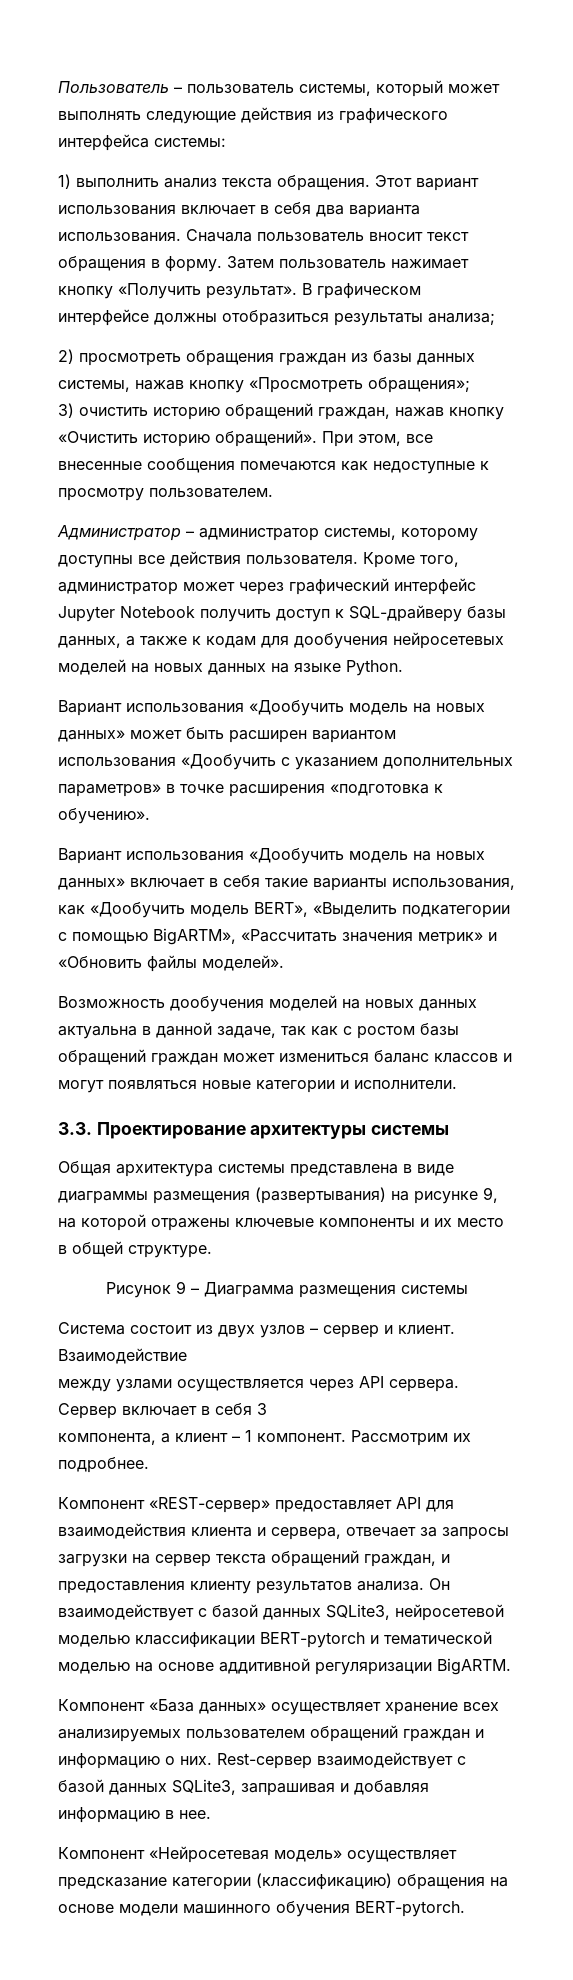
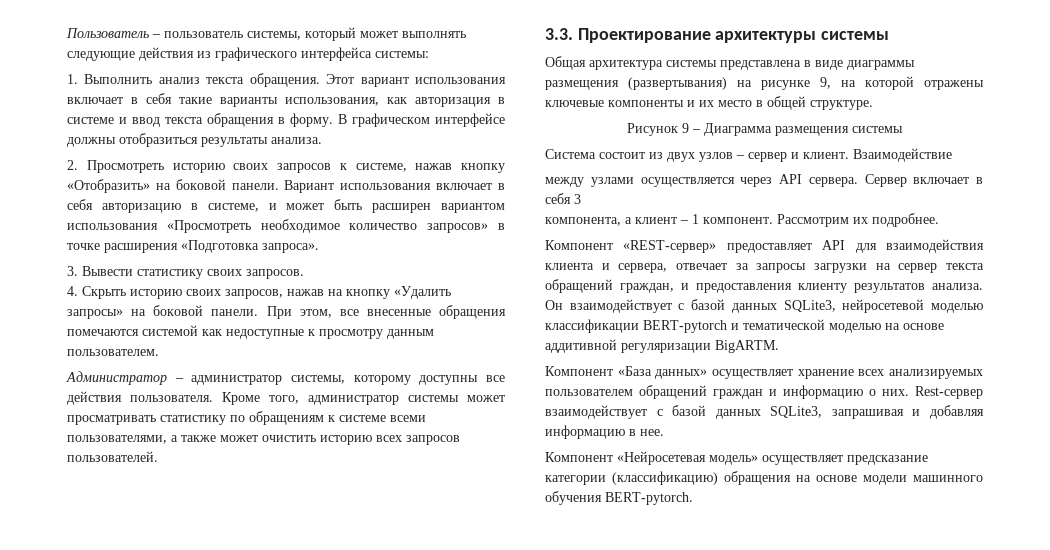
- 1) выполнить анализ текста обращения.
+ 1. Выполнить анализ текста обращения.
- Этот вариант использования включает в себя два варианта использования. Сначала пользователь вносит текст обращения в форму. Затем пользователь нажимает кнопку «Получить результат».
+ Этот вариант использования включает в себя такие варианты использования, как авторизация в системе и ввод текста обращения в форму.
- В графическом интерфейсе должны отобразиться результаты анализа;
- 2) просмотреть обращения граждан из базы данных системы, нажав кнопку «Просмотреть обращения»;
- 3) очистить историю обращений граждан, нажав кнопку «Очистить историю обращений».
+ В графическом интерфейсе должны отобразиться результаты анализа.
+ 2. Просмотреть историю своих запросов к системе, нажав кнопку «Отобразить» на боковой панели. Вариант использования включает в себя авторизацию в системе, и может быть расширен вариантом использования «Просмотреть необходимое количество запросов» в точке расширения «Подготовка запроса».
+ 3. Вывести статистику своих запросов.
+ 4. Скрыть историю своих запросов, нажав на кнопку «Удалить запросы» на боковой панели.
- При этом, все внесенные сообщения помечаются как недоступные к просмотру пользователем.
+ При этом, все внесенные обращения помечаются системой как недоступные к просмотру данным пользователем.
- Кроме того, администратор может через графический интерфейс Jupyter Notebook получить доступ к SQL-драйверу базы данных, а также к кодам для дообучения нейросетевых моделей на новых данных на языке Python.
- Вариант использования «Дообучить модель на новых данных» может быть расширен вариантом использования «Дообучить с указанием дополнительных параметров» в точке расширения «подготовка к обучению».
- Вариант использования «Дообучить модель на новых данных» включает в себя такие варианты использования, как «Дообучить модель BERT», «Выделить подкатегории с помощью BigARTM», «Рассчитать значения метрик» и «Обновить файлы моделей».
- Возможность дообучения моделей на новых данных актуальна в данной задаче, так как с ростом базы обращений граждан может измениться баланс классов и могут появляться новые категории и исполнители.
+ Кроме того, администратор системы может просматривать статистику по обращениям к системе всеми пользователями, а также может очистить историю всех запросов пользователей.

